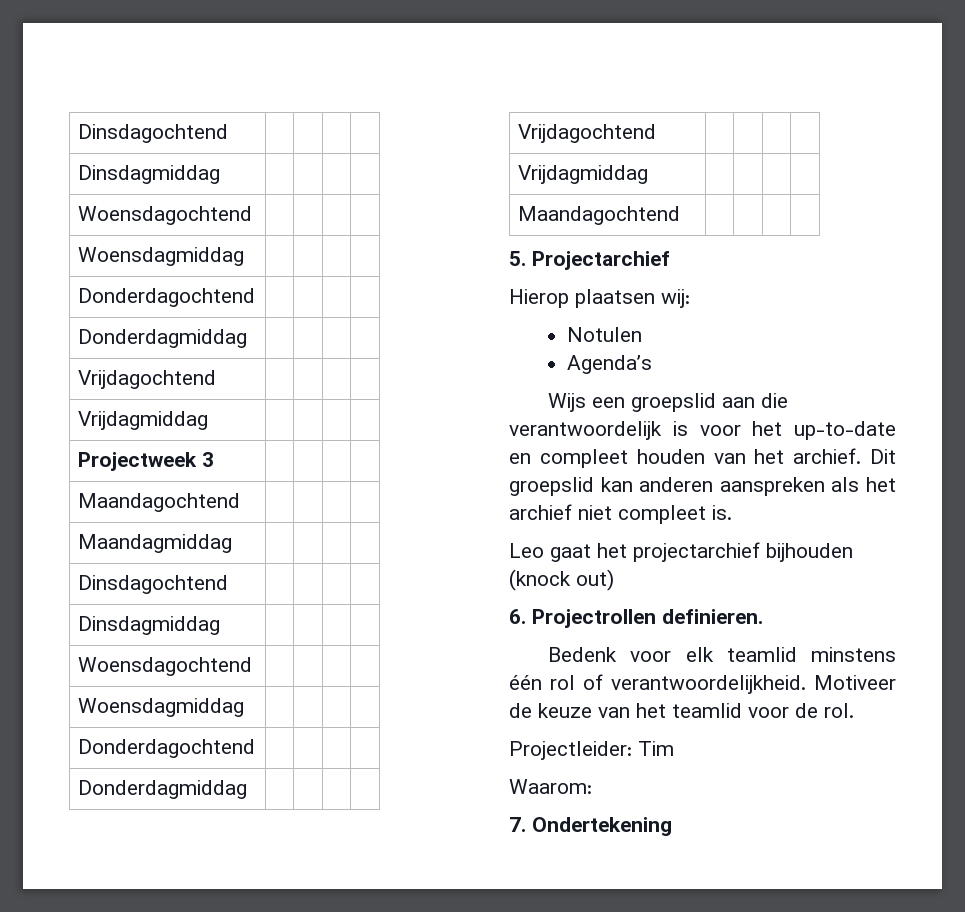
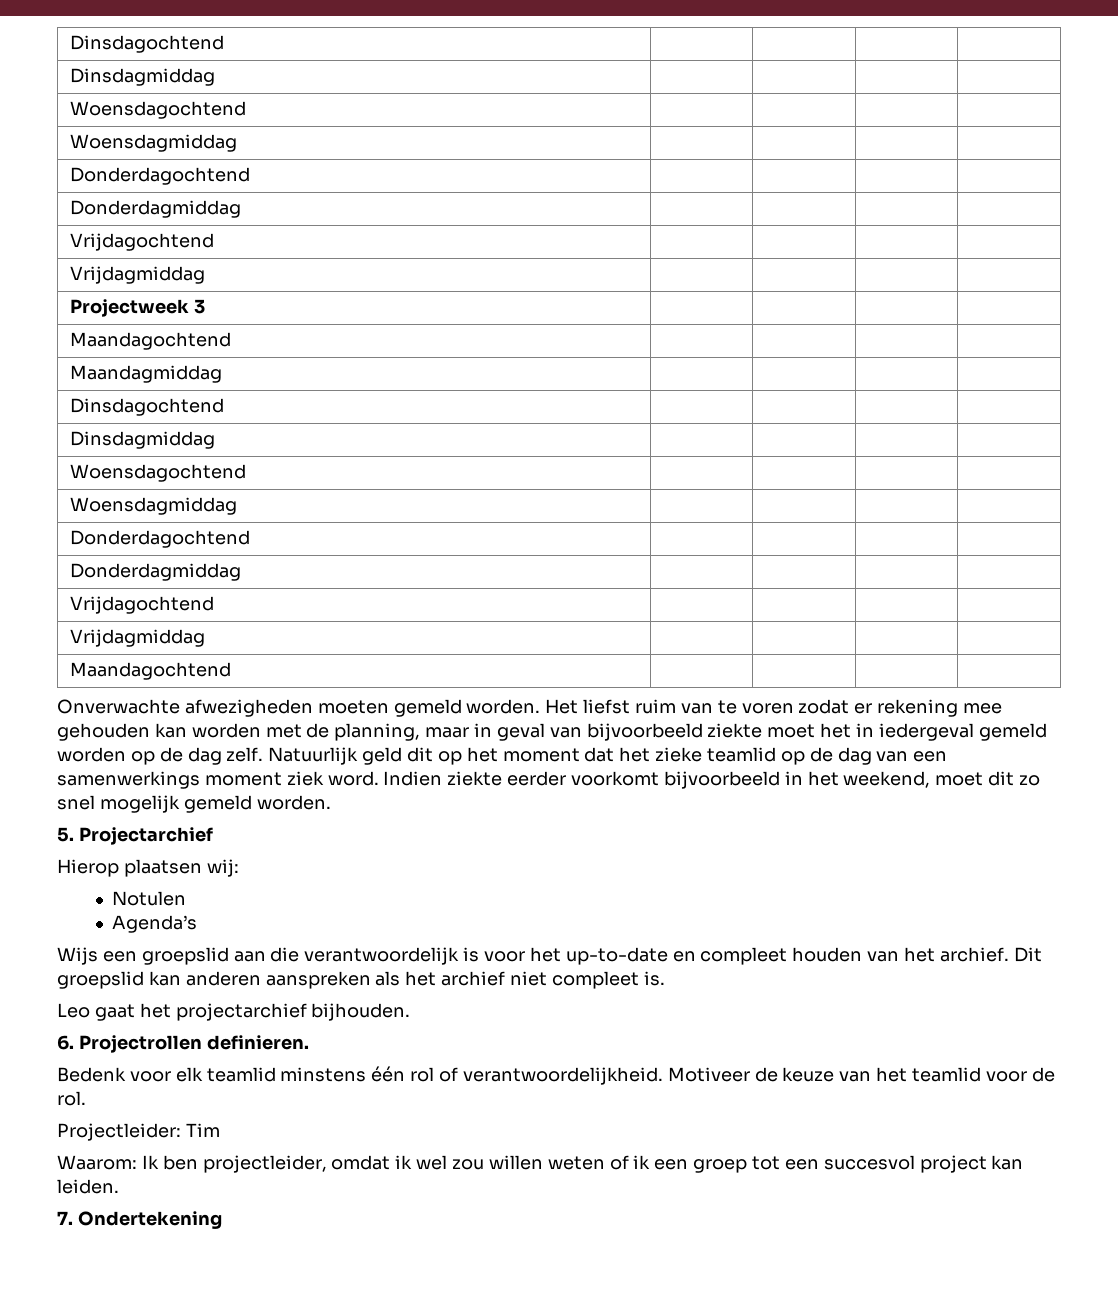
+ Onverwachte afwezigheden moeten gemeld worden. Het liefst ruim van te voren zodat er rekening mee gehouden kan worden met de planning, maar in geval van bijvoorbeeld ziekte moet het in iedergeval gemeld worden op de dag zelf. Natuurlijk geld dit op het moment dat het zieke teamlid op de dag van een samenwerkings moment ziek word. Indien ziekte eerder voorkomt bijvoorbeeld in het weekend, moet dit zo snel mogelijk gemeld worden.
- Leo gaat het projectarchief bijhouden (knock out)
+ Leo gaat het projectarchief bijhouden.
- Waarom:
+ Waarom: Ik ben projectleider, omdat ik wel zou willen weten of ik een groep tot een succesvol project kan leiden.

